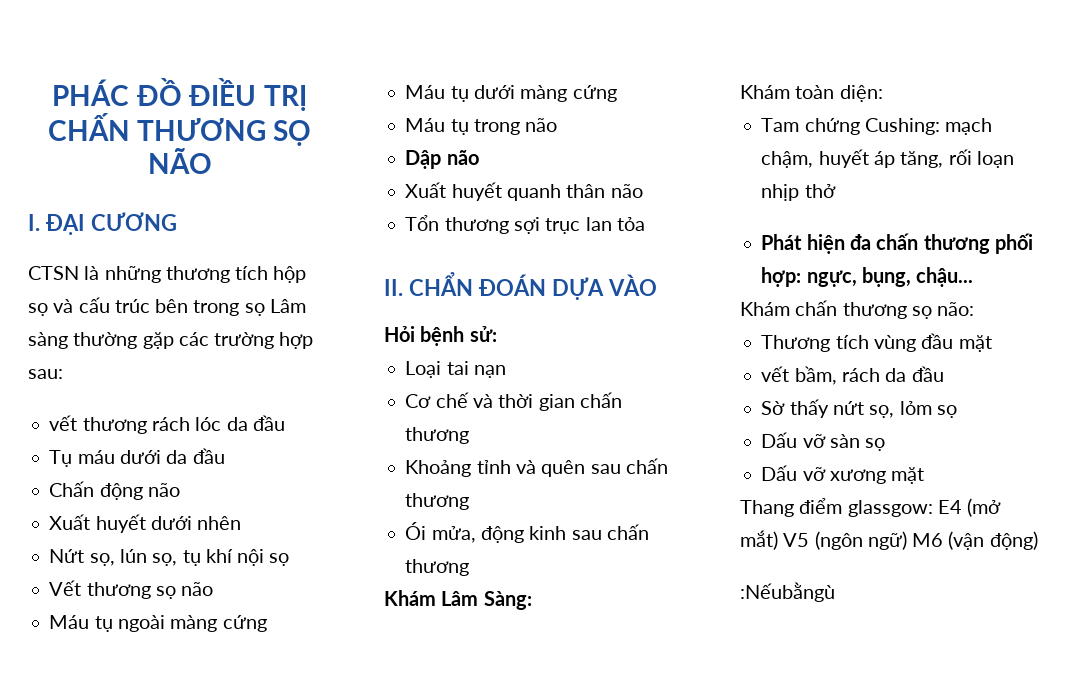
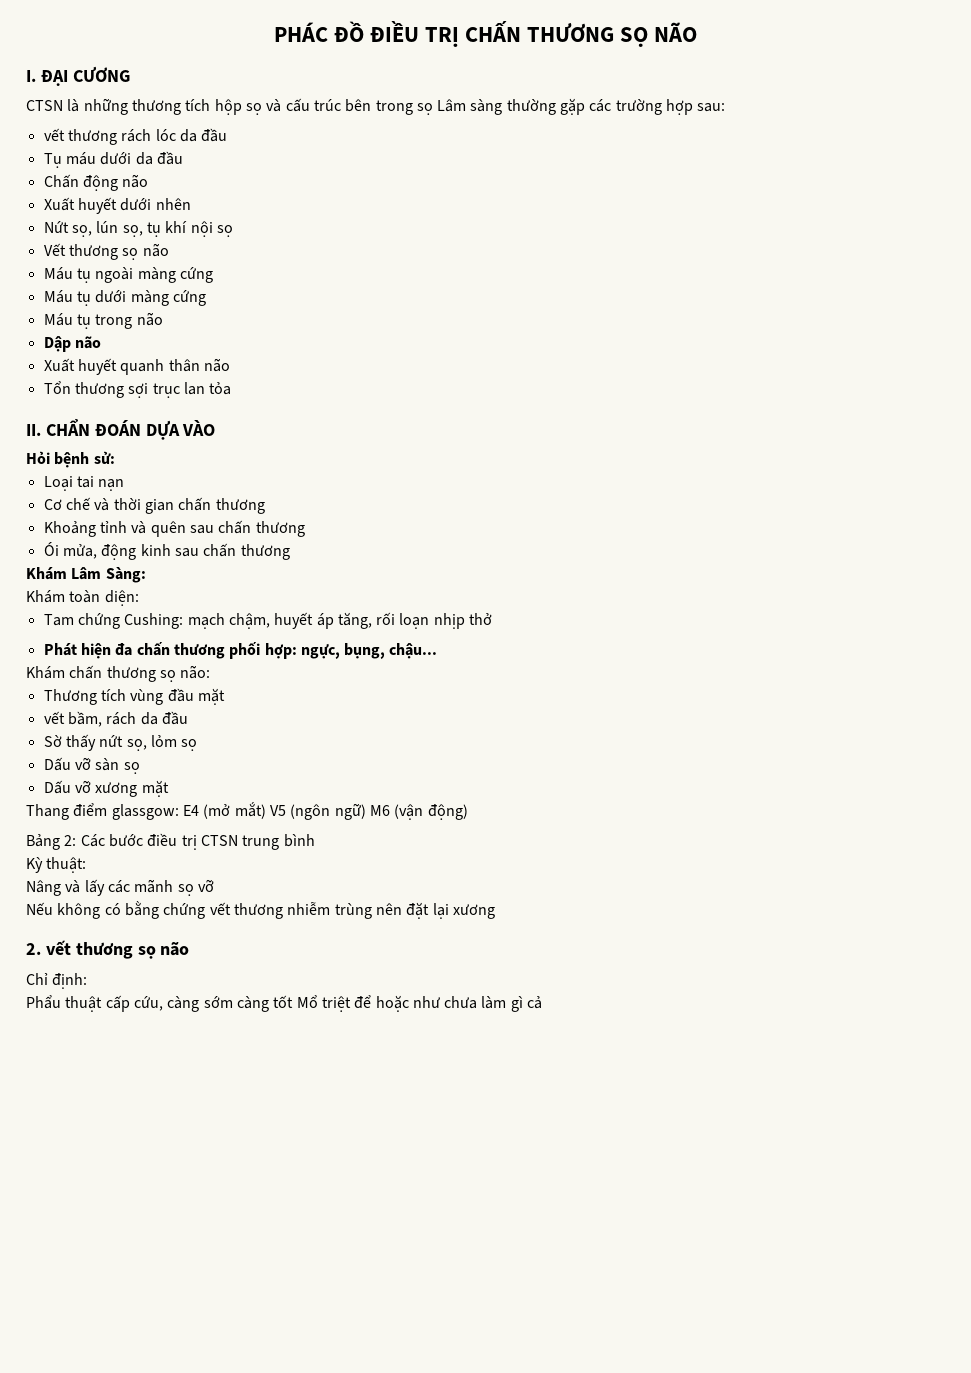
- :Nếubằngù
+ Bảng 2: Các bước điều trị CTSN trung bình
+ Kỳ thuật:
+ Nâng và lấy các mãnh sọ vỡ
+ Nếu không có bằng chứng vết thương nhiễm trùng nên đặt lại xương
+ 2. vết thương sọ não
+ Chỉ định:
+ Phẩu thuật cấp cứu, càng sớm càng tốt Mổ triệt để hoặc như chưa làm gì cả

